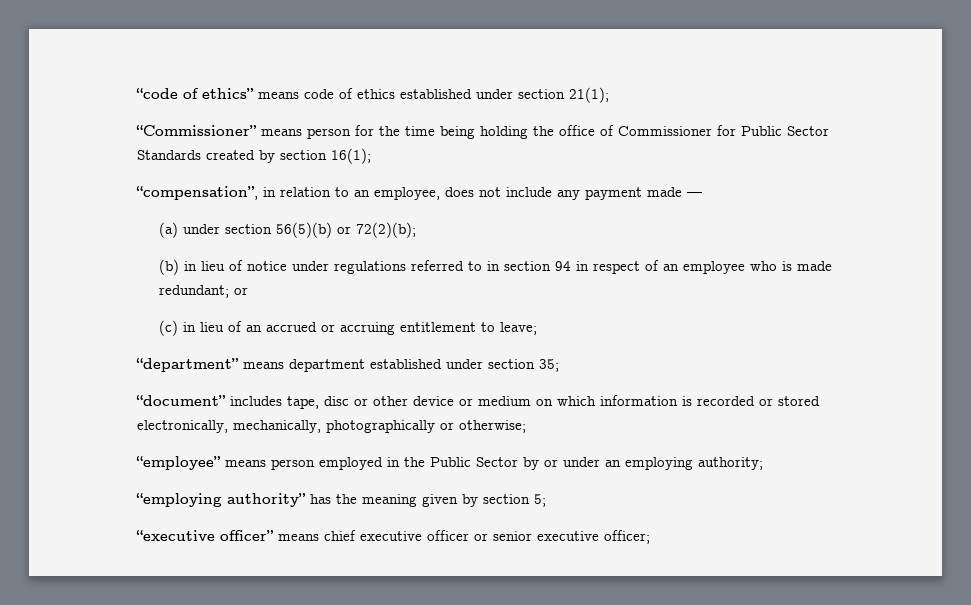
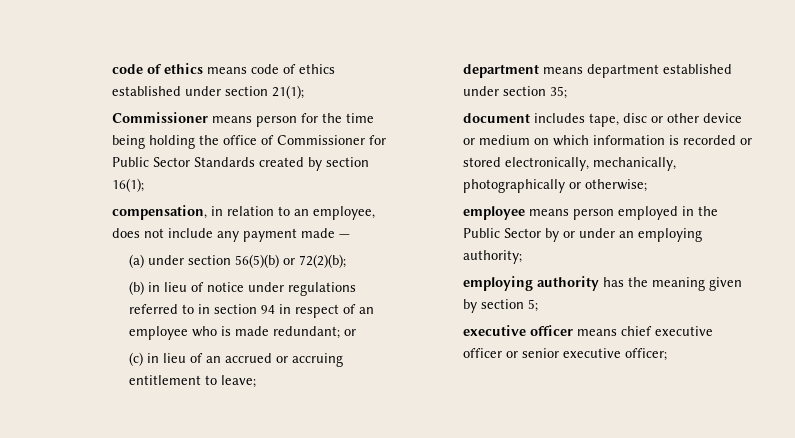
- “code of ethics” means code of ethics established under section 21(1);
+ code of ethics means code of ethics established under section 21(1);
- “Commissioner” means person for the time being holding the office of Commissioner for Public Sector Standards created by section 16(1);
+ Commissioner means person for the time being holding the office of Commissioner for Public Sector Standards created by section 16(1);
- “compensation”, in relation to an employee, does not include any payment made —
+ compensation, in relation to an employee, does not include any payment made —
- “department” means department established under section 35;
+ department means department established under section 35;
- “document” includes tape, disc or other device or medium on which information is recorded or stored electronically, mechanically, photographically or otherwise;
+ document includes tape, disc or other device or medium on which information is recorded or stored electronically, mechanically, photographically or otherwise;
- “employee” means person employed in the Public Sector by or under an employing authority;
+ employee means person employed in the Public Sector by or under an employing authority;
- “employing authority” has the meaning given by section 5;
+ employing authority has the meaning given by section 5;
- “executive officer” means chief executive officer or senior executive officer;
+ executive officer means chief executive officer or senior executive officer;

